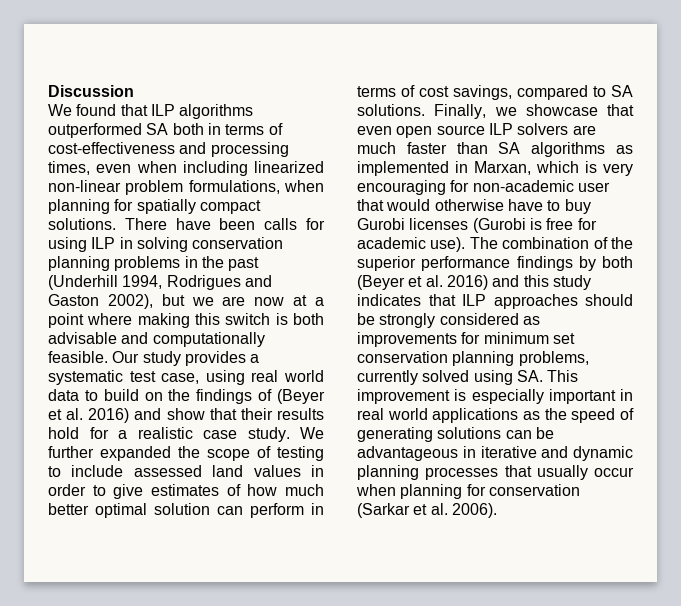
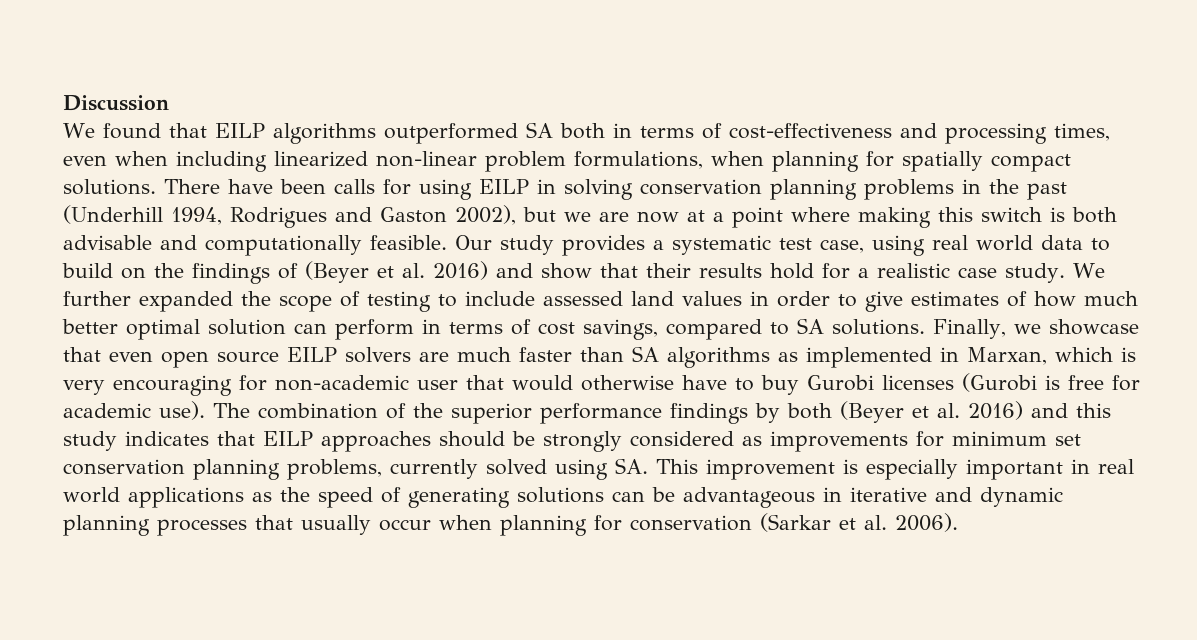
- We found that ILP algorithms outperformed SA both in terms of cost-effectiveness and processing times, even when including linearized non-linear problem formulations, when planning for spatially compact solutions.
+ We found that EILP algorithms outperformed SA both in terms of cost-effectiveness and processing times, even when including linearized non-linear problem formulations, when planning for spatially compact solutions.
- There have been calls for using ILP in solving conservation planning problems in the past (Underhill 1994, Rodrigues and Gaston 2002), but we are now at a point where making this switch is both advisable and computationally feasible.
+ There have been calls for using EILP in solving conservation planning problems in the past (Underhill 1994, Rodrigues and Gaston 2002), but we are now at a point where making this switch is both advisable and computationally feasible.
- Finally, we showcase that even open source ILP solvers are much faster than SA algorithms as implemented in Marxan, which is very encouraging for non-academic user that would otherwise have to buy Gurobi licenses (Gurobi is free for academic use).
+ Finally, we showcase that even open source EILP solvers are much faster than SA algorithms as implemented in Marxan, which is very encouraging for non-academic user that would otherwise have to buy Gurobi licenses (Gurobi is free for academic use).
- The combination of the superior performance findings by both (Beyer et al. 2016) and this study indicates that ILP approaches should be strongly considered as improvements for minimum set conservation planning problems, currently solved using SA. This improvement is especially important in real world applications as the speed of generating solutions can be advantageous in iterative and dynamic planning processes that usually occur when planning for conservation (Sarkar et al. 2006).
+ The combination of the superior performance findings by both (Beyer et al. 2016) and this study indicates that EILP approaches should be strongly considered as improvements for minimum set conservation planning problems, currently solved using SA. This improvement is especially important in real world applications as the speed of generating solutions can be advantageous in iterative and dynamic planning processes that usually occur when planning for conservation (Sarkar et al. 2006).

